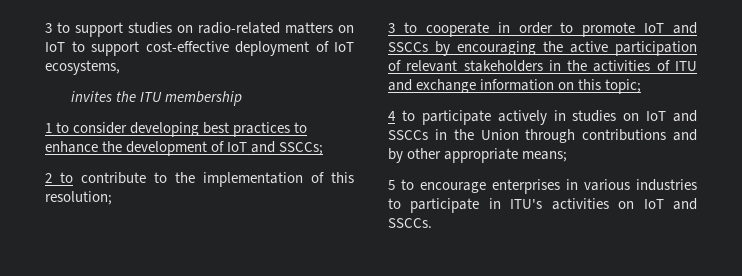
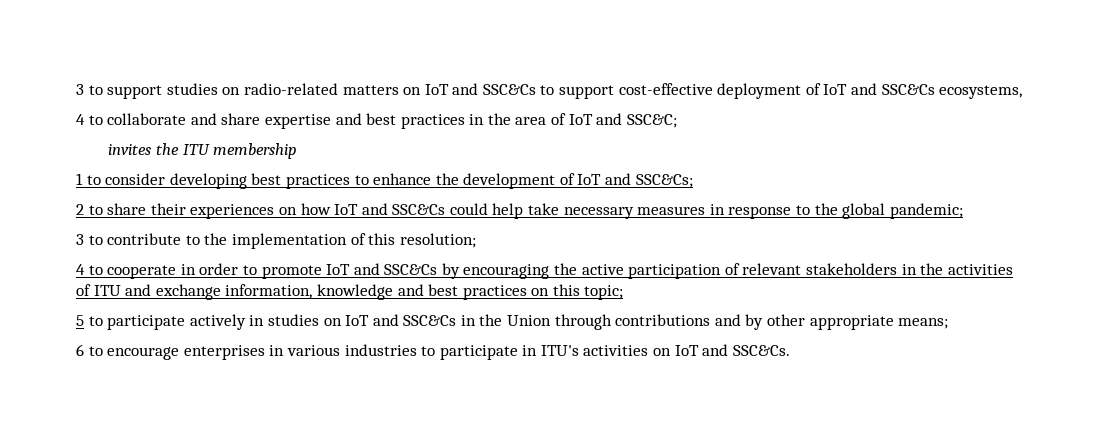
- 3 to support studies on radio-related matters on IoT to support cost-effective deployment of IoT ecosystems,
+ 3 to support studies on radio-related matters on IoT and SSC&Cs to support cost-effective deployment of IoT and SSC&Cs ecosystems,
+ 4 to collaborate and share expertise and best practices in the area of IoT and SSC&C;
- 1 to consider developing best practices to enhance the development of IoT and SSCCs;
+ 1 to consider developing best practices to enhance the development of IoT and SSC&Cs;
- 2 to contribute to the implementation of this resolution;
+ 2 to share their experiences on how IoT and SSC&Cs could help take necessary measures in response to the global pandemic;
+ 3 to contribute to the implementation of this resolution;
- 3 to cooperate in order to promote IoT and SSCCs by encouraging the active participation of relevant stakeholders in the activities of ITU and exchange information on this topic;
+ 4 to cooperate in order to promote IoT and SSC&Cs by encouraging the active participation of relevant stakeholders in the activities of ITU and exchange information, knowledge and best practices on this topic;
- 4 to participate actively in studies on IoT and SSCCs in the Union through contributions and by other appropriate means;
+ 5 to participate actively in studies on IoT and SSC&Cs in the Union through contributions and by other appropriate means;
- 5 to encourage enterprises in various industries to participate in ITU's activities on IoT and SSCCs.
+ 6 to encourage enterprises in various industries to participate in ITU's activities on IoT and SSC&Cs.

